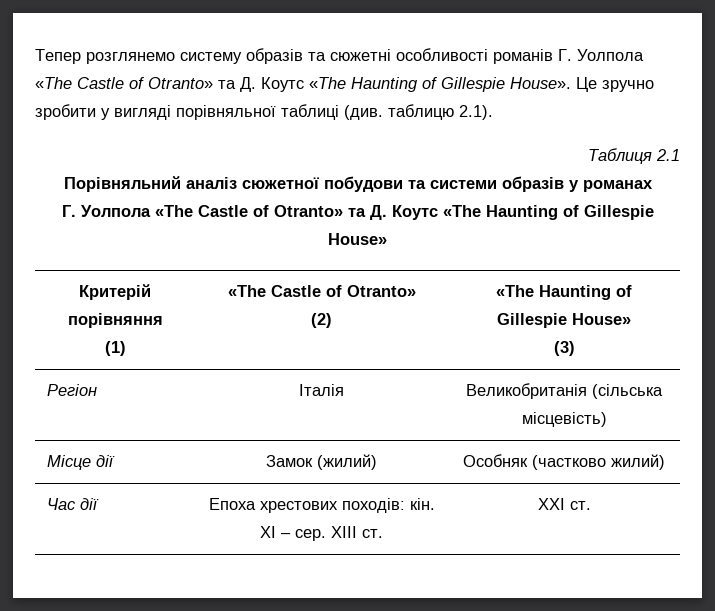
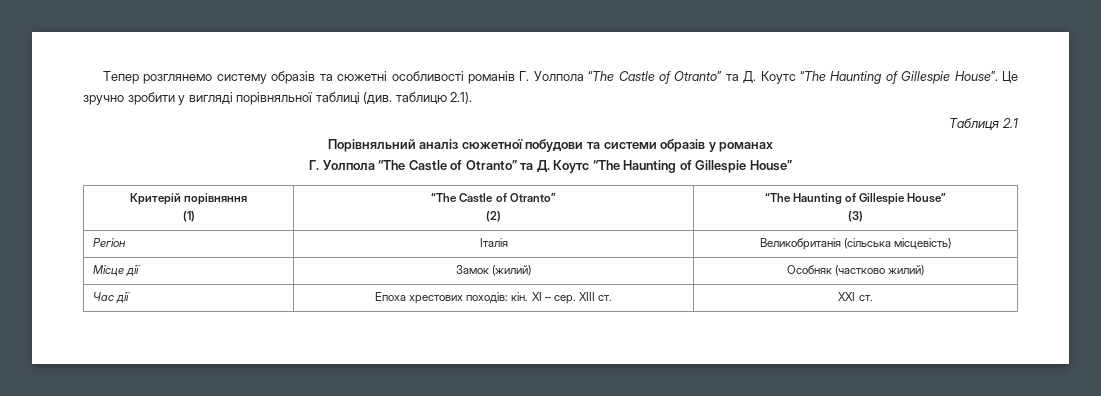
- Тепер розглянемо систему образів та сюжетні особливості романів Г. Уолпола «The Castle of Otranto» та Д. Коутс «The Haunting of Gillespie House».
+ Тепер розглянемо систему образів та сюжетні особливості романів Г. Уолпола “The Castle of Otranto” та Д. Коутс “The Haunting of Gillespie House”.
- Г. Уолпола «The Castle of Otranto» та Д. Коутс «The Haunting of Gillespie House»
+ Г. Уолпола “The Castle of Otranto” та Д. Коутс “The Haunting of Gillespie House”
  Критерій порівняння
- (1) | «The Castle of Otranto»
- (2) | «The Haunting of Gillespie House»
+ (1) | “The Castle of Otranto”
+ (2) | “The Haunting of Gillespie House”

